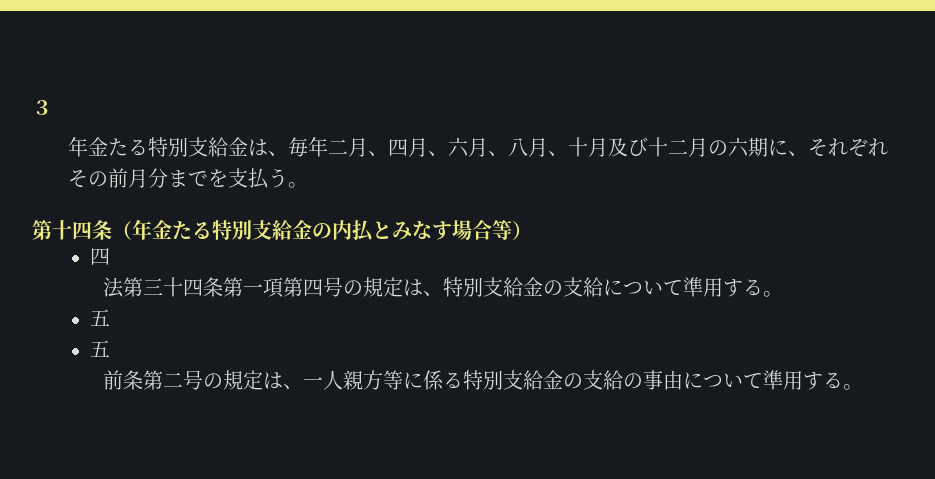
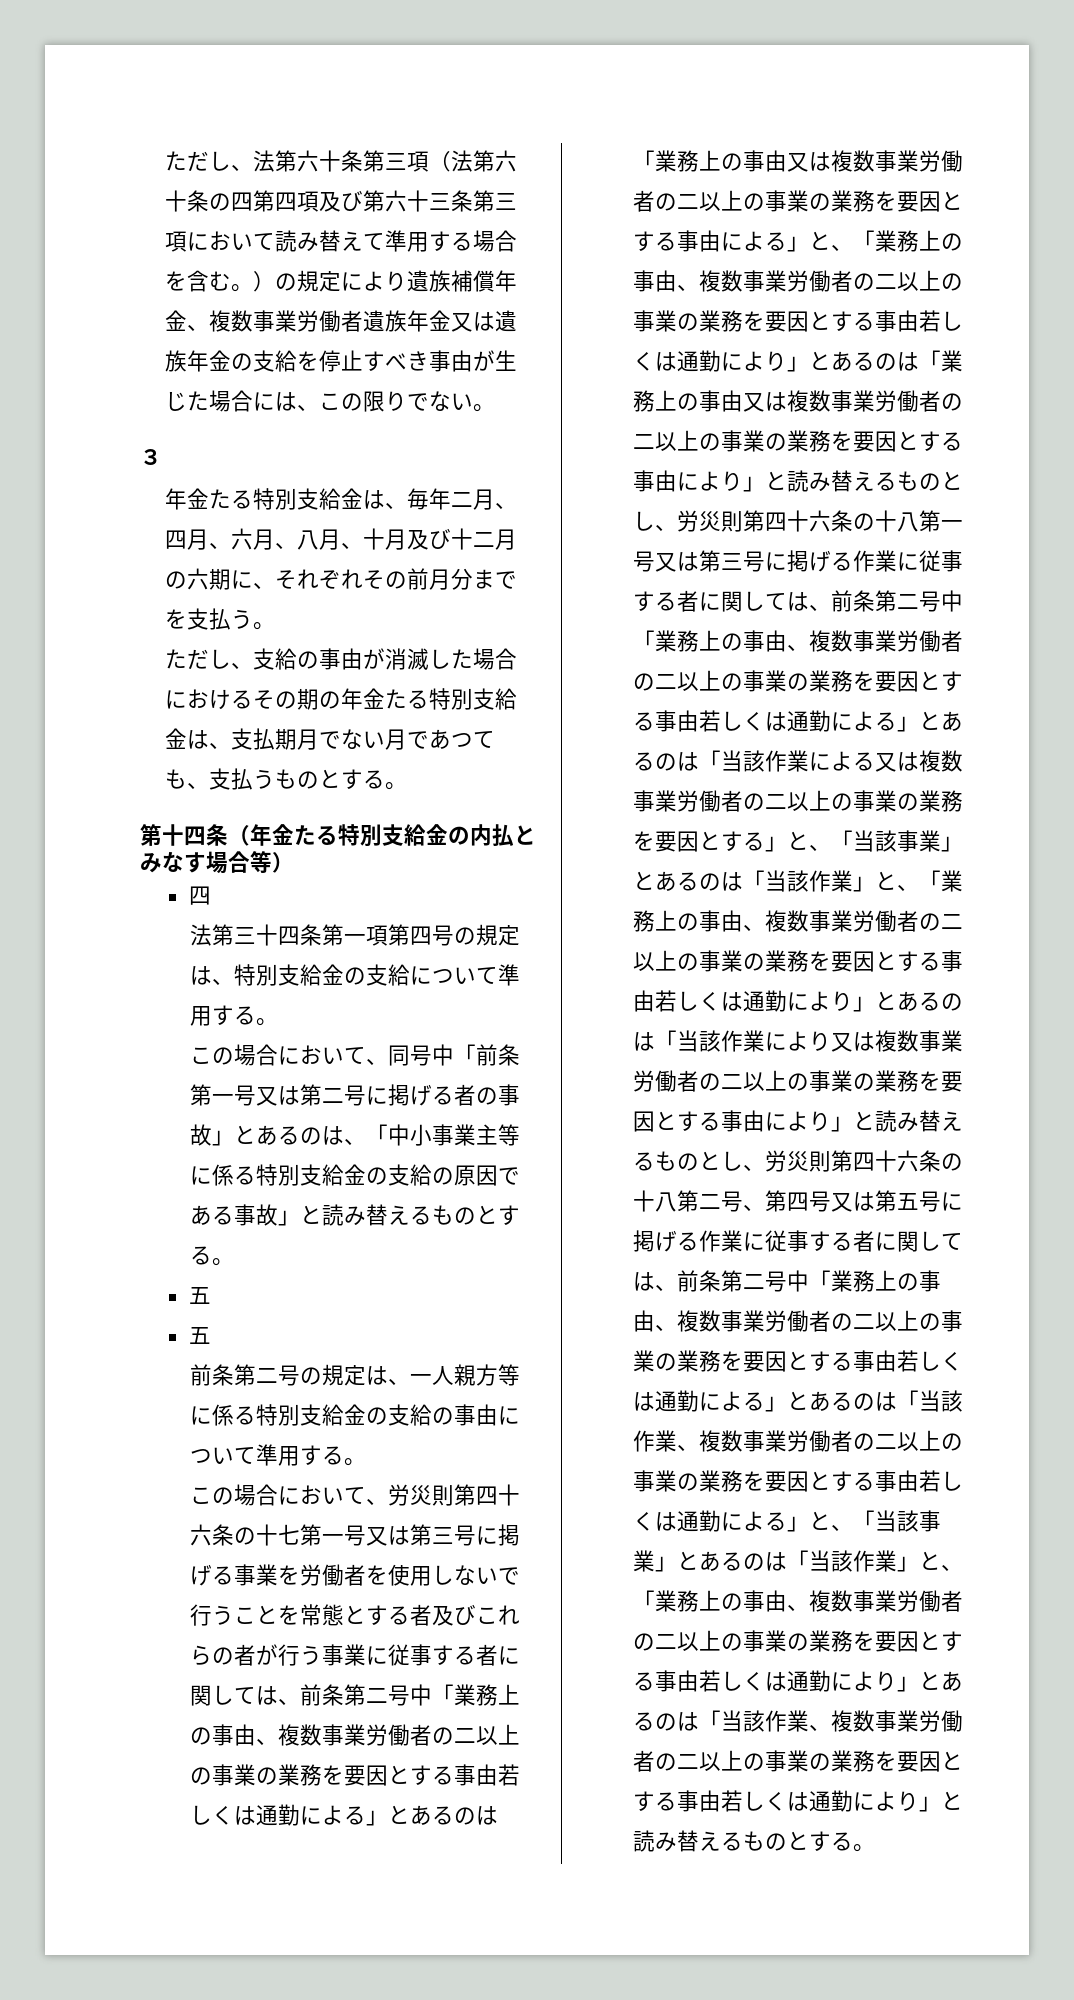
+ ただし、法第六十条第三項（法第六十条の四第四項及び第六十三条第三項において読み替えて準用する場合を含む。）の規定により遺族補償年金、複数事業労働者遺族年金又は遺族年金の支給を停止すべき事由が生じた場合には、この限りでない。
+ ただし、支給の事由が消滅した場合におけるその期の年金たる特別支給金は、支払期月でない月であつても、支払うものとする。
+ この場合において、同号中「前条第一号又は第二号に掲げる者の事故」とあるのは、「中小事業主等に係る特別支給金の支給の原因である事故」と読み替えるものとする。
+ この場合において、労災則第四十六条の十七第一号又は第三号に掲げる事業を労働者を使用しないで行うことを常態とする者及びこれらの者が行う事業に従事する者に関しては、前条第二号中「業務上の事由、複数事業労働者の二以上の事業の業務を要因とする事由若しくは通勤による」とあるのは「業務上の事由又は複数事業労働者の二以上の事業の業務を要因とする事由による」と、「業務上の事由、複数事業労働者の二以上の事業の業務を要因とする事由若しくは通勤により」とあるのは「業務上の事由又は複数事業労働者の二以上の事業の業務を要因とする事由により」と読み替えるものとし、労災則第四十六条の十八第一号又は第三号に掲げる作業に従事する者に関しては、前条第二号中「業務上の事由、複数事業労働者の二以上の事業の業務を要因とする事由若しくは通勤による」とあるのは「当該作業による又は複数事業労働者の二以上の事業の業務を要因とする」と、「当該事業」とあるのは「当該作業」と、「業務上の事由、複数事業労働者の二以上の事業の業務を要因とする事由若しくは通勤により」とあるのは「当該作業により又は複数事業労働者の二以上の事業の業務を要因とする事由により」と読み替えるものとし、労災則第四十六条の十八第二号、第四号又は第五号に掲げる作業に従事する者に関しては、前条第二号中「業務上の事由、複数事業労働者の二以上の事業の業務を要因とする事由若しくは通勤による」とあるのは「当該作業、複数事業労働者の二以上の事業の業務を要因とする事由若しくは通勤による」と、「当該事業」とあるのは「当該作業」と、「業務上の事由、複数事業労働者の二以上の事業の業務を要因とする事由若しくは通勤により」とあるのは「当該作業、複数事業労働者の二以上の事業の業務を要因とする事由若しくは通勤により」と読み替えるものとする。

